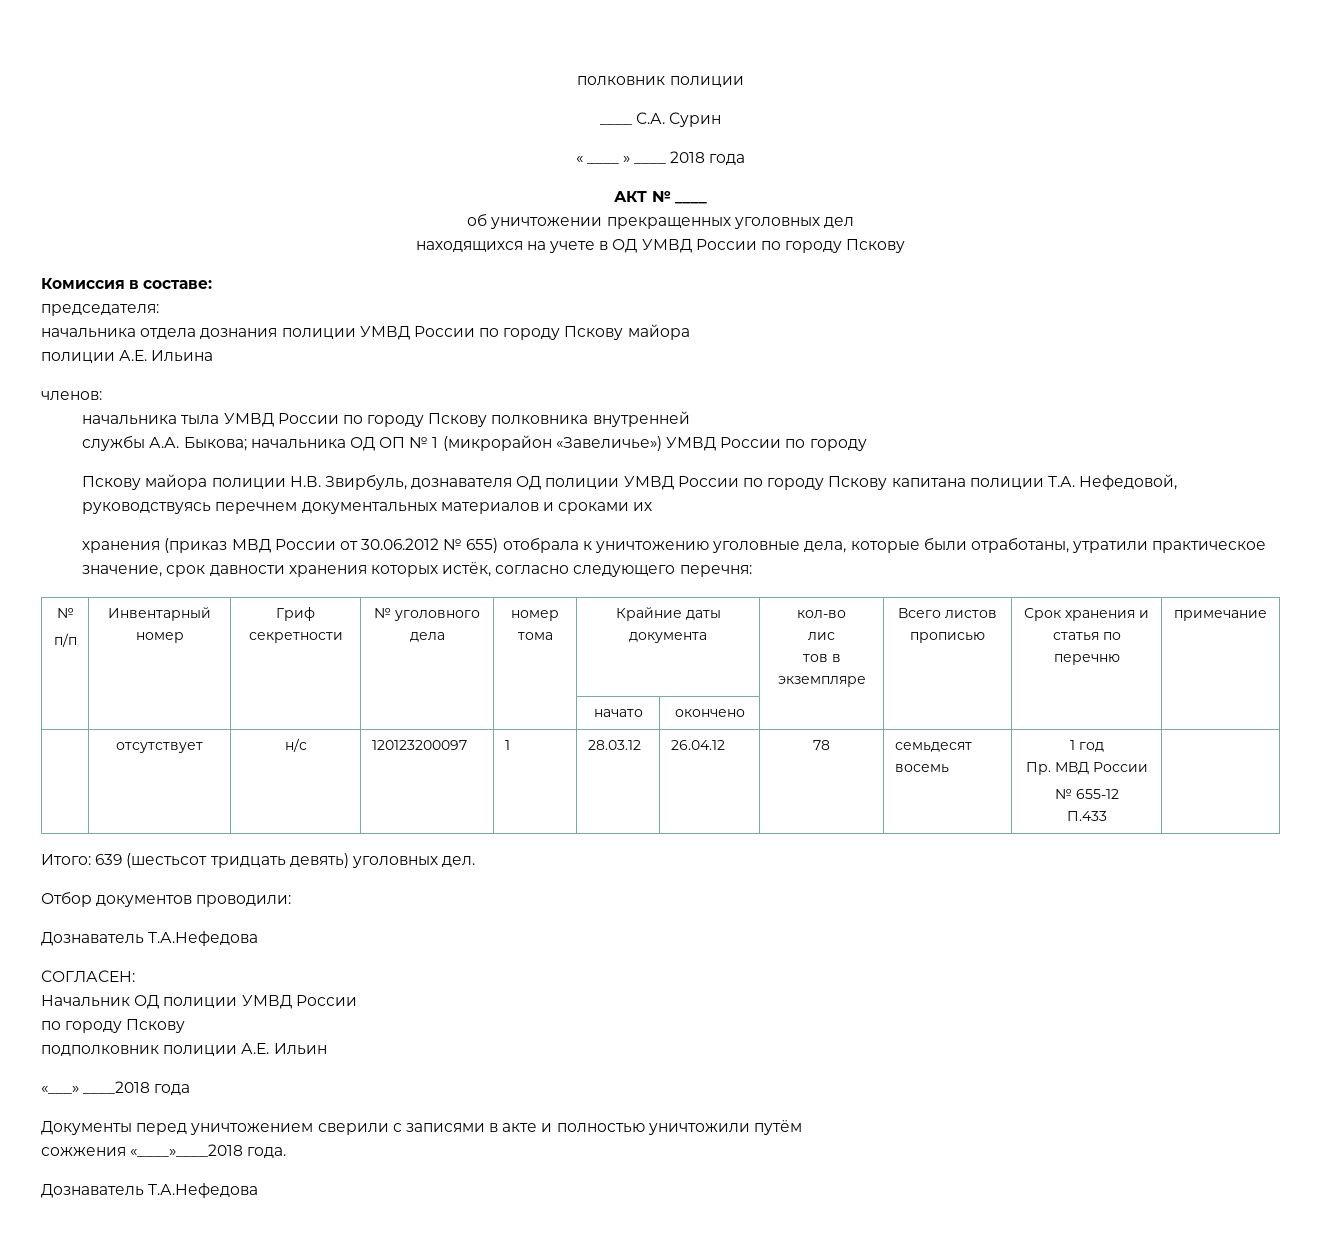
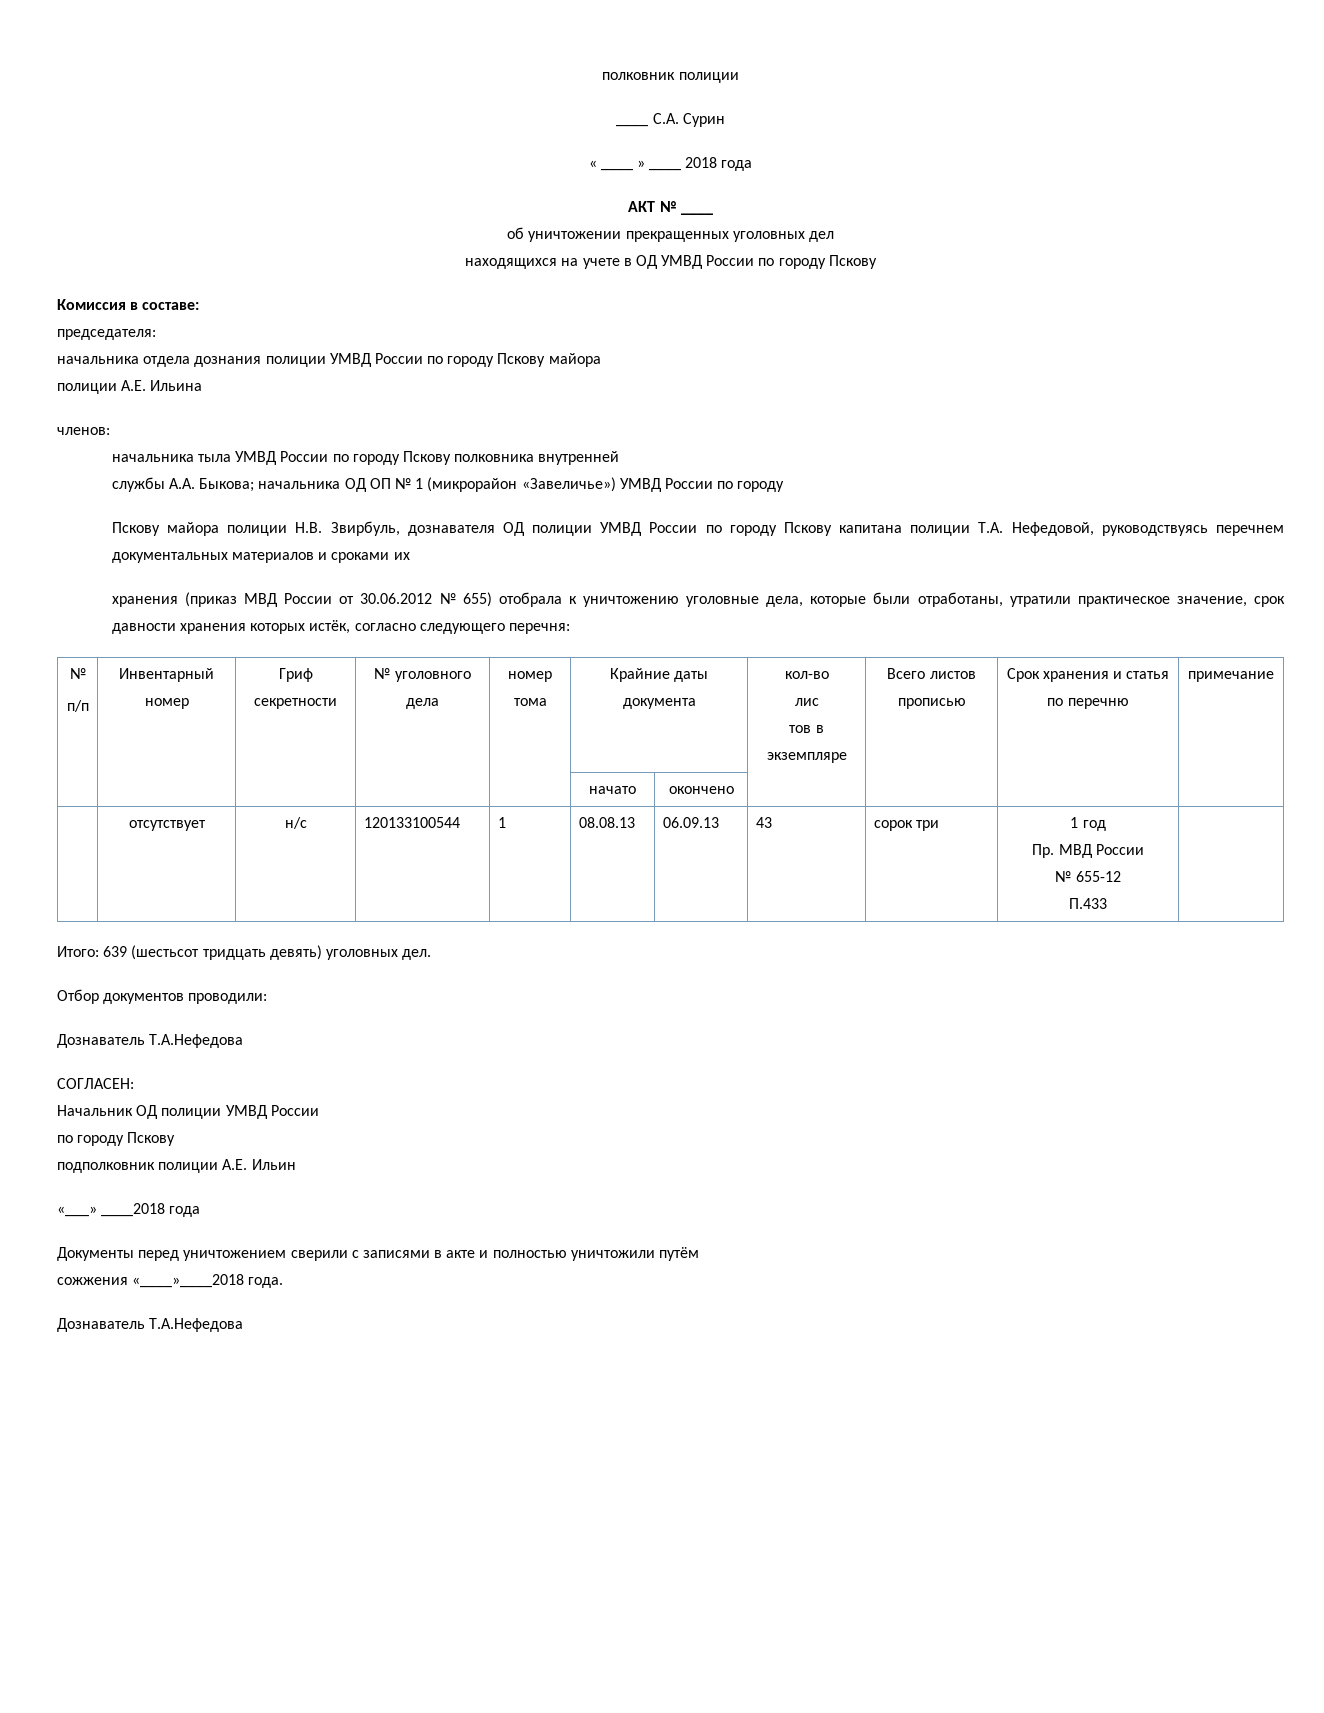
- | отсутствует | н/с | 120123200097 | 1 | 28.03.12 | 26.04.12 | 78 | семьдесят восемь | 1 год
+ | отсутствует | н/с | 120133100544 | 1 | 08.08.13 | 06.09.13 | 43 | сорок три | 1 год

